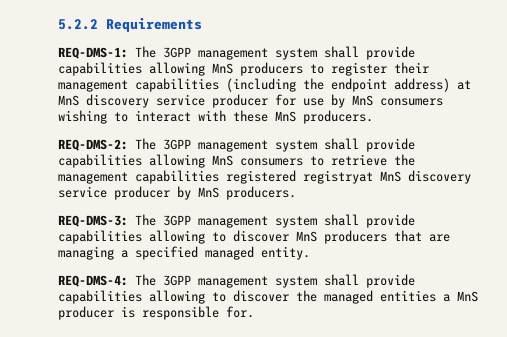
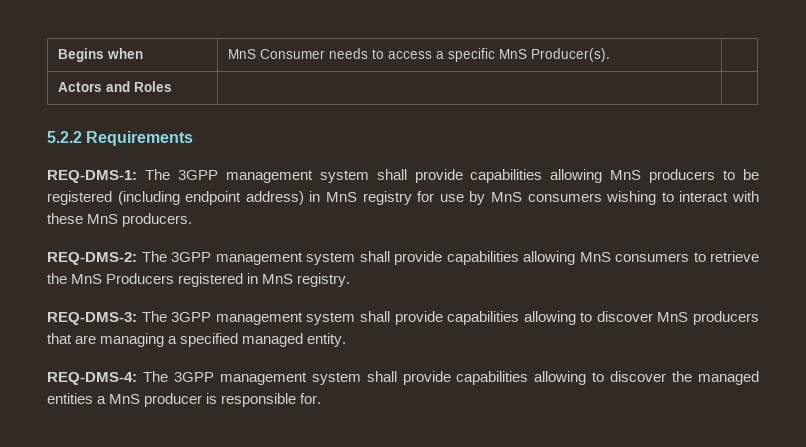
+ Begins when | MnS Consumer needs to access a specific MnS Producer(s). |
+ Actors and Roles | |
- REQ-DMS-1: The 3GPP management system shall provide capabilities allowing MnS producers to register their management capabilities (including the endpoint address) at MnS discovery service producer for use by MnS consumers wishing to interact with these MnS producers.
+ REQ-DMS-1: The 3GPP management system shall provide capabilities allowing MnS producers to be registered (including endpoint address) in MnS registry for use by MnS consumers wishing to interact with these MnS producers.
- REQ-DMS-2: The 3GPP management system shall provide capabilities allowing MnS consumers to retrieve the management capabilities registered registryat MnS discovery service producer by MnS producers.
+ REQ-DMS-2: The 3GPP management system shall provide capabilities allowing MnS consumers to retrieve the MnS Producers registered in MnS registry.

